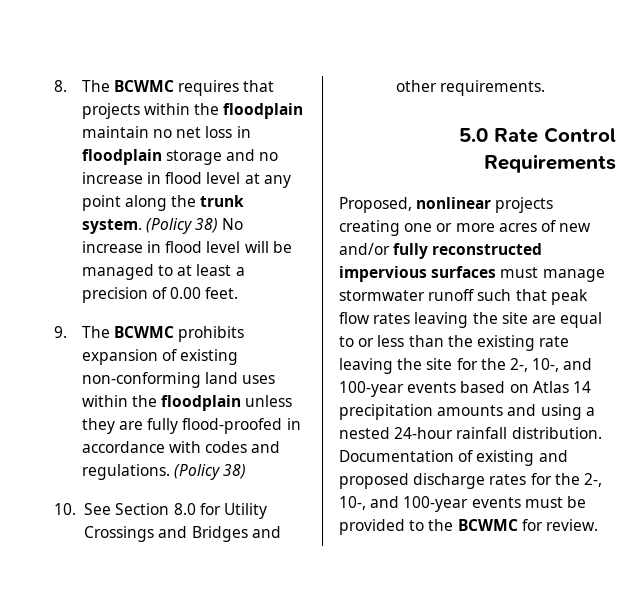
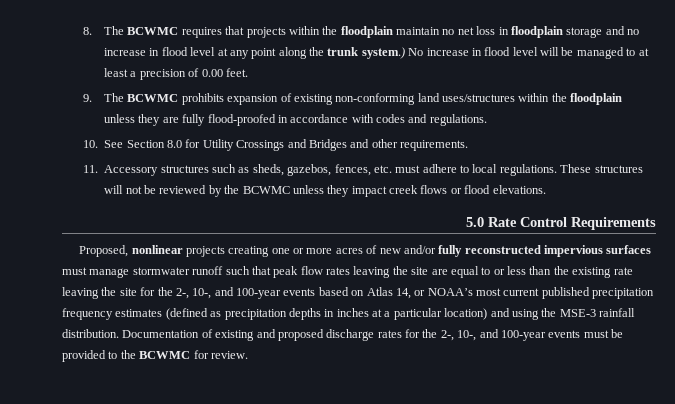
- 8. The BCWMC requires that projects within the floodplain maintain no net loss in floodplain storage and no increase in flood level at any point along the trunk system. (Policy 38) No increase in flood level will be managed to at least a precision of 0.00 feet.
+ 8. The BCWMC requires that projects within the floodplain maintain no net loss in floodplain storage and no increase in flood level at any point along the trunk system.) No increase in flood level will be managed to at least a precision of 0.00 feet.
- 9. The BCWMC prohibits expansion of existing non-conforming land uses within the floodplain unless they are fully flood-proofed in accordance with codes and regulations. (Policy 38)
+ 9. The BCWMC prohibits expansion of existing non-conforming land uses/structures within the floodplain unless they are fully flood-proofed in accordance with codes and regulations.
+ 11. Accessory structures such as sheds, gazebos, fences, etc. must adhere to local regulations. These structures will not be reviewed by the BCWMC unless they impact creek flows or flood elevations.
- Proposed, nonlinear projects creating one or more acres of new and/or fully reconstructed impervious surfaces must manage stormwater runoff such that peak flow rates leaving the site are equal to or less than the existing rate leaving the site for the 2-, 10-, and 100-year events based on Atlas 14 precipitation amounts and using a nested 24-hour rainfall distribution.
+ Proposed, nonlinear projects creating one or more acres of new and/or fully reconstructed impervious surfaces must manage stormwater runoff such that peak flow rates leaving the site are equal to or less than the existing rate leaving the site for the 2-, 10-, and 100-year events based on Atlas 14, or NOAA’s most current published precipitation frequency estimates (defined as precipitation depths in inches at a particular location) and using the MSE-3 rainfall distribution.

